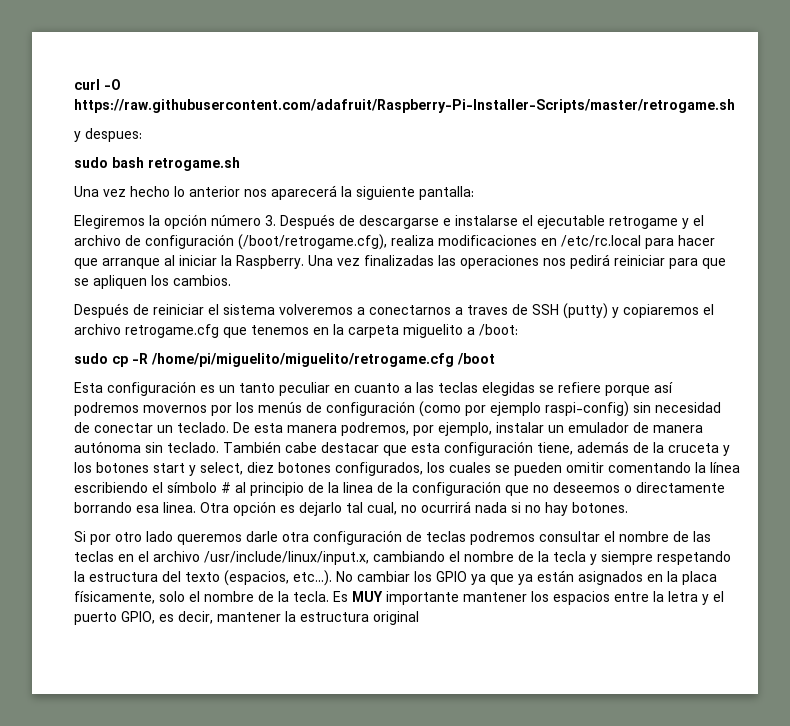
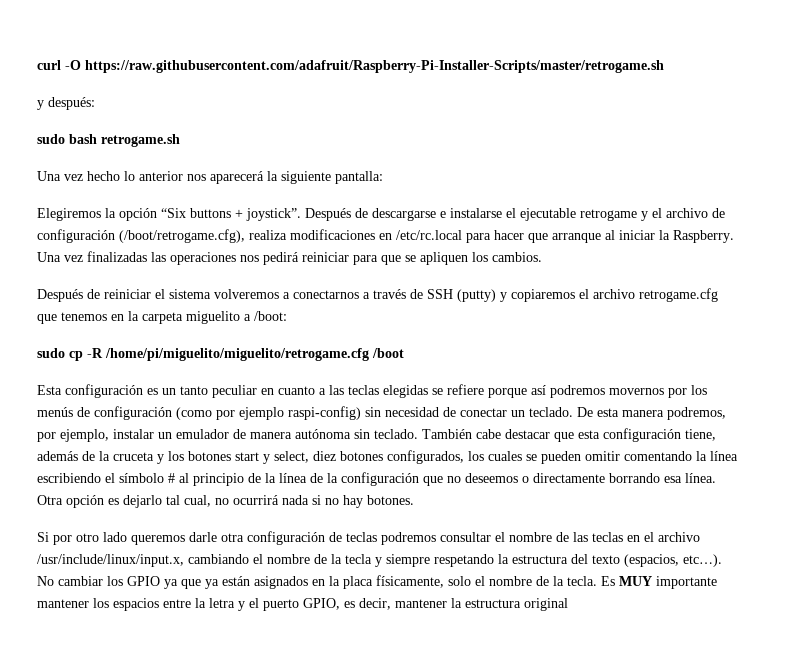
- y despues:
+ y después:
- Elegiremos la opción número 3. Después de descargarse e instalarse el ejecutable retrogame y el archivo de configuración (/boot/retrogame.cfg), realiza modificaciones en /etc/rc.local para hacer que arranque al iniciar la Raspberry.
+ Elegiremos la opción “Six buttons + joystick”. Después de descargarse e instalarse el ejecutable retrogame y el archivo de configuración (/boot/retrogame.cfg), realiza modificaciones en /etc/rc.local para hacer que arranque al iniciar la Raspberry.
- Después de reiniciar el sistema volveremos a conectarnos a traves de SSH (putty) y copiaremos el archivo retrogame.cfg que tenemos en la carpeta miguelito a /boot:
+ Después de reiniciar el sistema volveremos a conectarnos a través de SSH (putty) y copiaremos el archivo retrogame.cfg que tenemos en la carpeta miguelito a /boot:
- También cabe destacar que esta configuración tiene, además de la cruceta y los botones start y select, diez botones configurados, los cuales se pueden omitir comentando la línea escribiendo el símbolo # al principio de la linea de la configuración que no deseemos o directamente borrando esa linea.
+ También cabe destacar que esta configuración tiene, además de la cruceta y los botones start y select, diez botones configurados, los cuales se pueden omitir comentando la línea escribiendo el símbolo # al principio de la línea de la configuración que no deseemos o directamente borrando esa línea.

